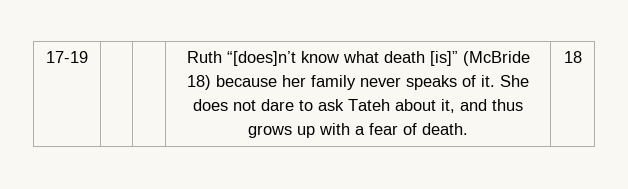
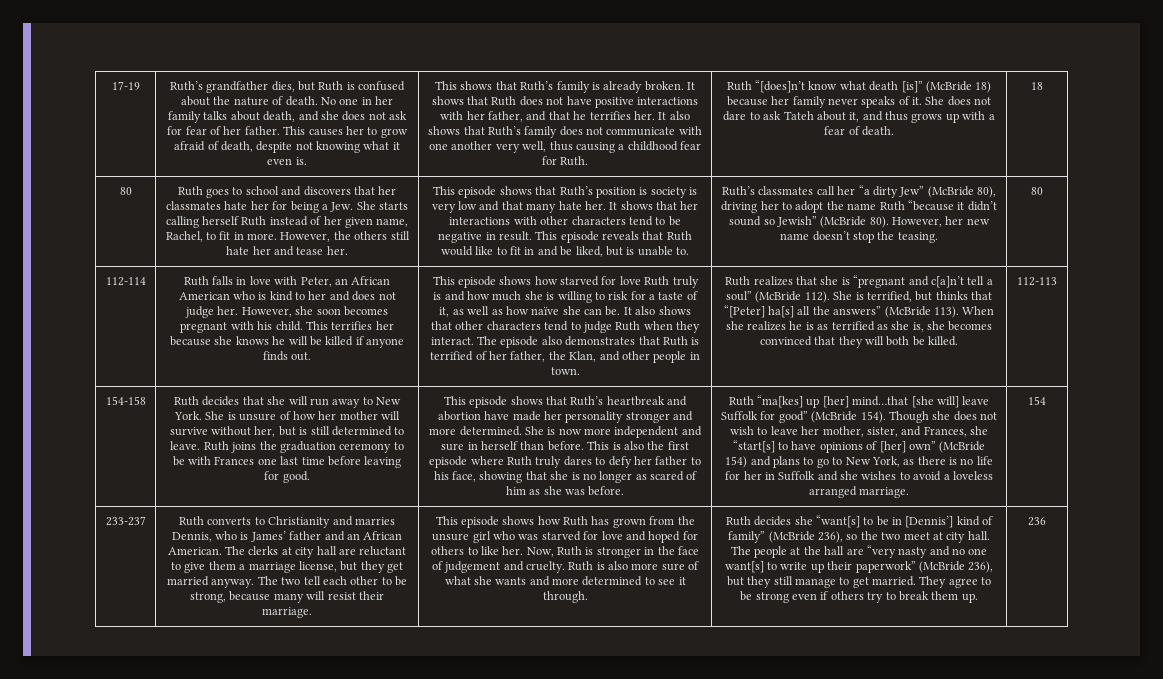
+ Ruth’s grandfather dies, but Ruth is confused about the nature of death. No one in her family talks about death, and she does not ask for fear of her father. This causes her to grow afraid of death, despite not knowing what it even is. | This shows that Ruth’s family is already broken. It shows that Ruth does not have positive interactions with her father, and that he terrifies her. It also shows that Ruth’s family does not communicate with one another very well, thus causing a childhood fear for Ruth.
+ 80 | Ruth goes to school and discovers that her classmates hate her for being a Jew. She starts calling herself Ruth instead of her given name, Rachel, to fit in more. However, the others still hate her and tease her. | This episode shows that Ruth’s position is society is very low and that many hate her. It shows that her interactions with other characters tend to be negative in result. This episode reveals that Ruth would like to fit in and be liked, but is unable to. | Ruth’s classmates call her “a dirty Jew” (McBride 80), driving her to adopt the name Ruth “because it didn’t sound so Jewish” (McBride 80). However, her new name doesn’t stop the teasing. | 80
+ 112-114 | Ruth falls in love with Peter, an African American who is kind to her and does not judge her. However, she soon becomes pregnant with his child. This terrifies her because she knows he will be killed if anyone finds out. | This episode shows how starved for love Ruth truly is and how much she is willing to risk for a taste of it, as well as how naïve she can be. It also shows that other characters tend to judge Ruth when they interact. The episode also demonstrates that Ruth is terrified of her father, the Klan, and other people in town. | Ruth realizes that she is “pregnant and c[a]n’t tell a soul” (McBride 112). She is terrified, but thinks that “[Peter] ha[s] all the answers” (McBride 113). When she realizes he is as terrified as she is, she becomes convinced that they will both be killed. | 112-113
+ 154-158 | Ruth decides that she will run away to New York. She is unsure of how her mother will survive without her, but is still determined to leave. Ruth joins the graduation ceremony to be with Frances one last time before leaving for good. | This episode shows that Ruth’s heartbreak and abortion have made her personality stronger and more determined. She is now more independent and sure in herself than before. This is also the first episode where Ruth truly dares to defy her father to his face, showing that she is no longer as scared of him as she was before. | Ruth “ma[kes] up [her] mind…that [she will] leave Suffolk for good” (McBride 154). Though she does not wish to leave her mother, sister, and Frances, she “start[s] to have opinions of [her] own” (McBride 154) and plans to go to New York, as there is no life for her in Suffolk and she wishes to avoid a loveless arranged marriage. | 154
+ 233-237 | Ruth converts to Christianity and marries Dennis, who is James’ father and an African American. The clerks at city hall are reluctant to give them a marriage license, but they get married anyway. The two tell each other to be strong, because many will resist their marriage. | This episode shows how Ruth has grown from the unsure girl who was starved for love and hoped for others to like her. Now, Ruth is stronger in the face of judgement and cruelty. Ruth is also more sure of what she wants and more determined to see it through. | Ruth decides she “want[s] to be in [Dennis’] kind of family” (McBride 236), so the two meet at city hall. The people at the hall are “very nasty and no one want[s] to write up their paperwork” (McBride 236), but they still manage to get married. They agree to be strong even if others try to break them up. | 236

